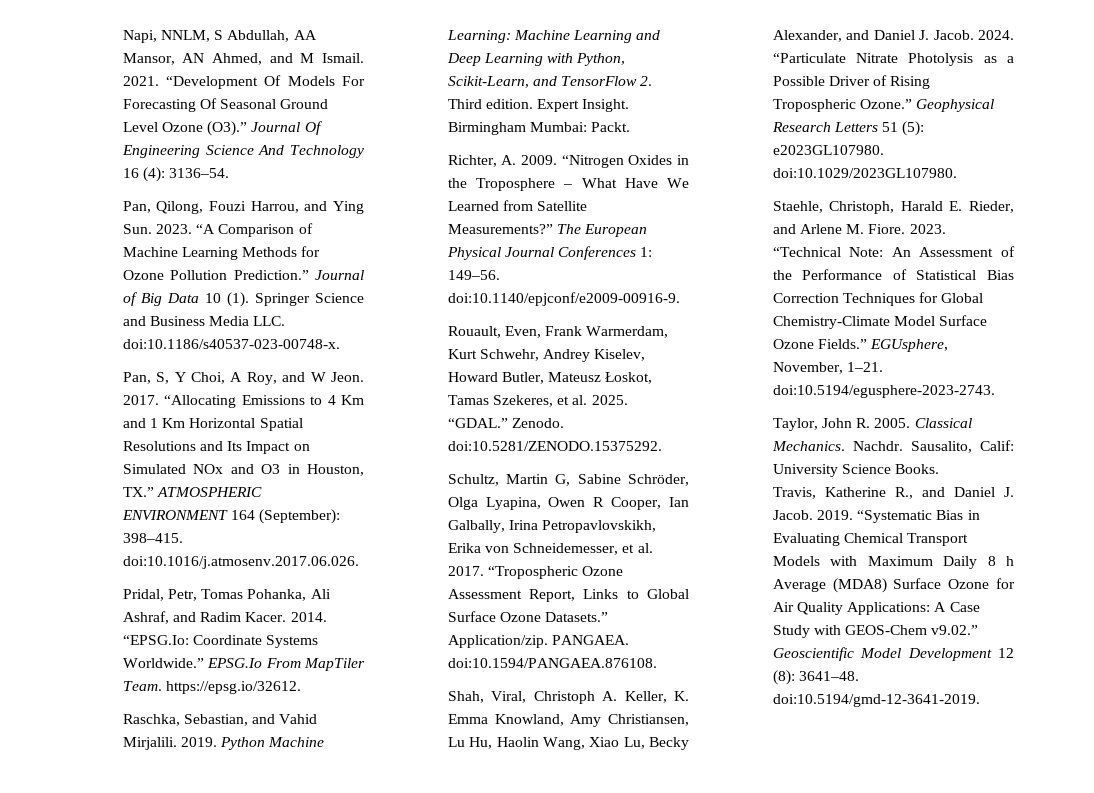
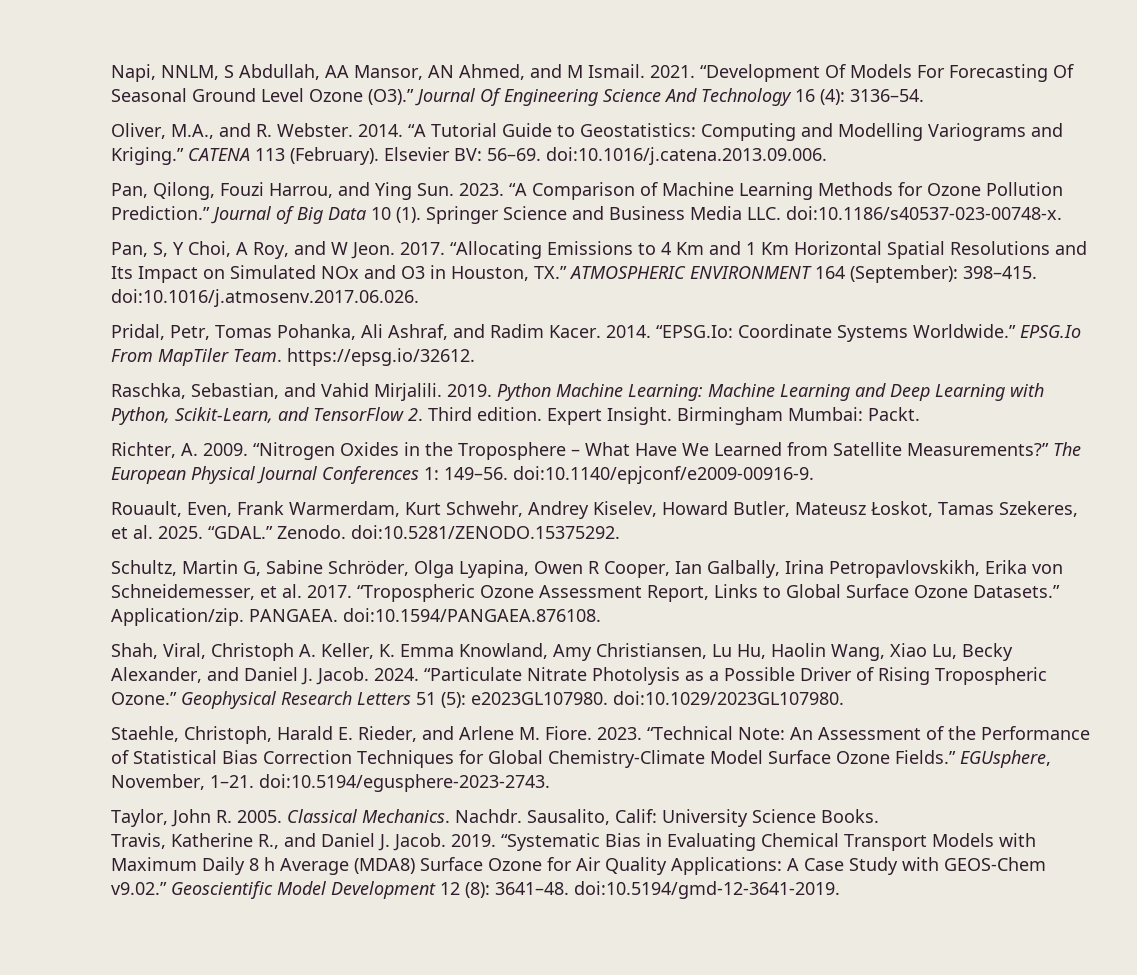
+ Oliver, M.A., and R. Webster. 2014. “A Tutorial Guide to Geostatistics: Computing and Modelling Variograms and Kriging.” CATENA 113 (February). Elsevier BV: 56–69. doi:10.1016/j.catena.2013.09.006.

